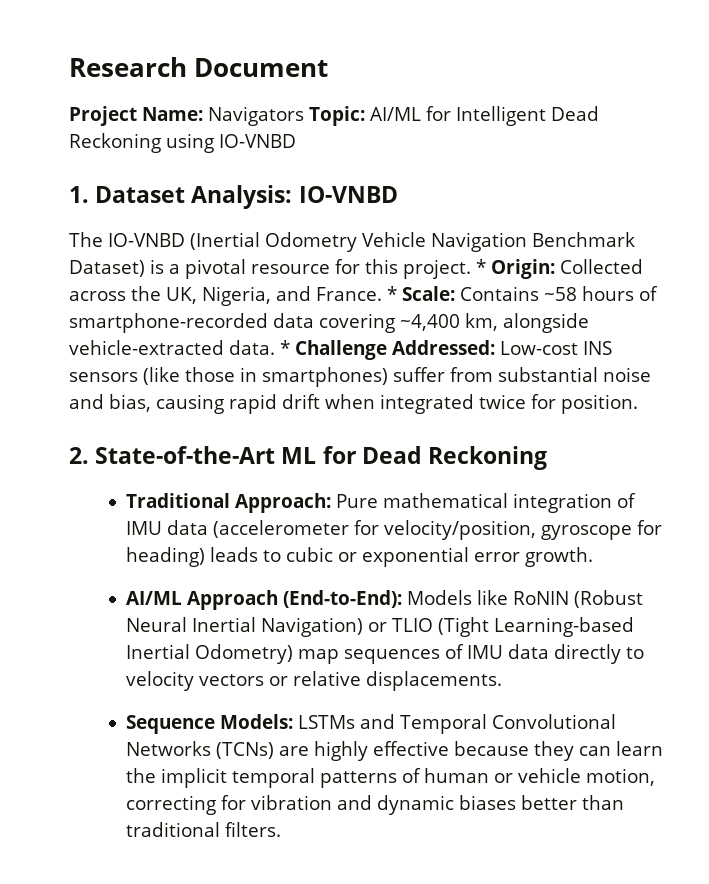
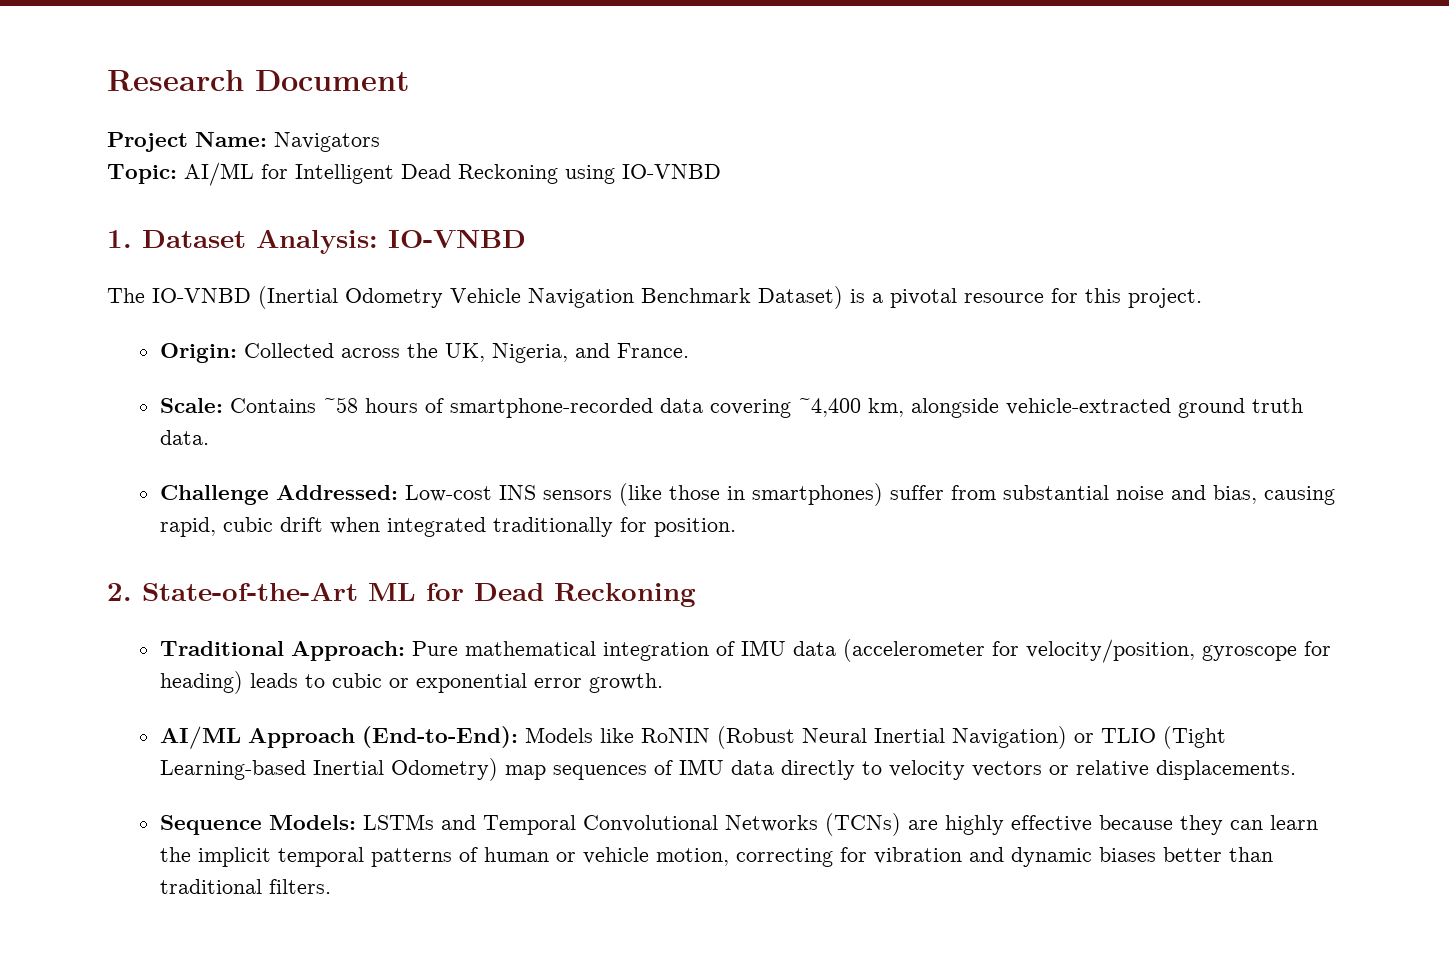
- Project Name: Navigators Topic: AI/ML for Intelligent Dead Reckoning using IO-VNBD
+ Project Name: Navigators
+ Topic: AI/ML for Intelligent Dead Reckoning using IO-VNBD
- The IO-VNBD (Inertial Odometry Vehicle Navigation Benchmark Dataset) is a pivotal resource for this project. * Origin: Collected across the UK, Nigeria, and France. * Scale: Contains ~58 hours of smartphone-recorded data covering ~4,400 km, alongside vehicle-extracted data. * Challenge Addressed: Low-cost INS sensors (like those in smartphones) suffer from substantial noise and bias, causing rapid drift when integrated twice for position.
+ The IO-VNBD (Inertial Odometry Vehicle Navigation Benchmark Dataset) is a pivotal resource for this project.
+ Origin: Collected across the UK, Nigeria, and France.
+ Scale: Contains ~58 hours of smartphone-recorded data covering ~4,400 km, alongside vehicle-extracted ground truth data.
+ Challenge Addressed: Low-cost INS sensors (like those in smartphones) suffer from substantial noise and bias, causing rapid, cubic drift when integrated traditionally for position.

